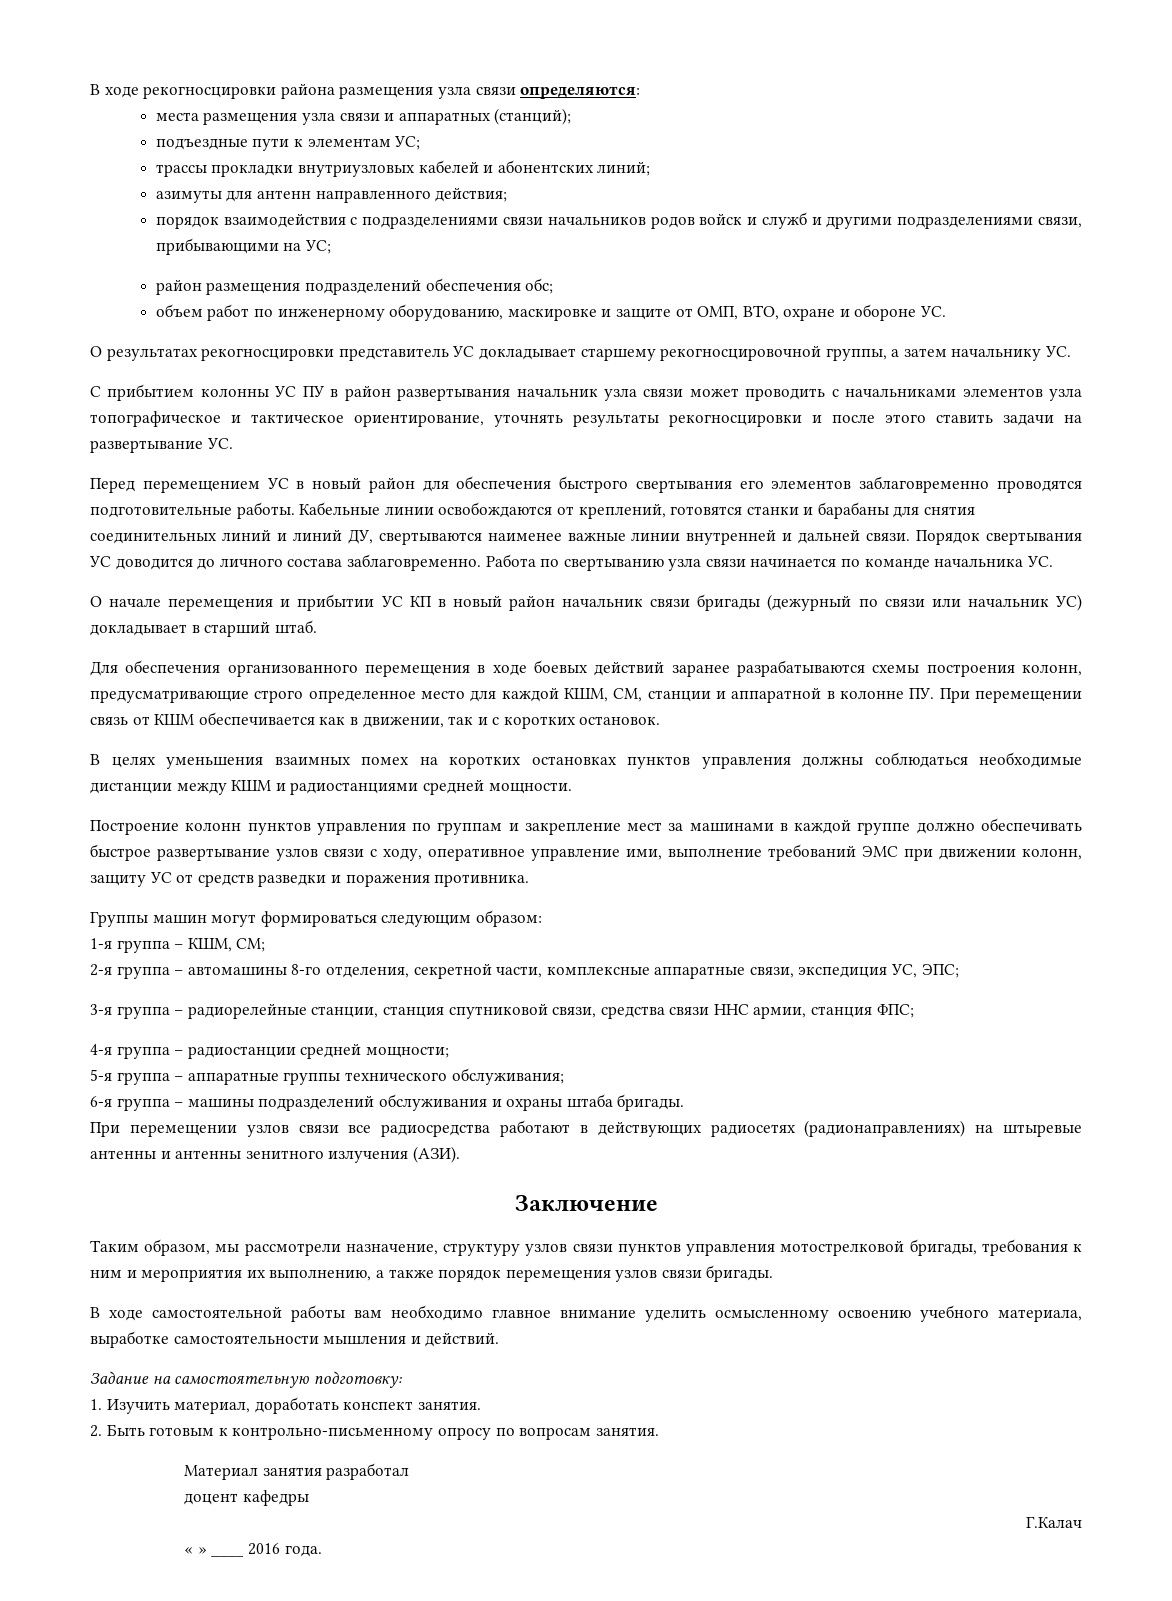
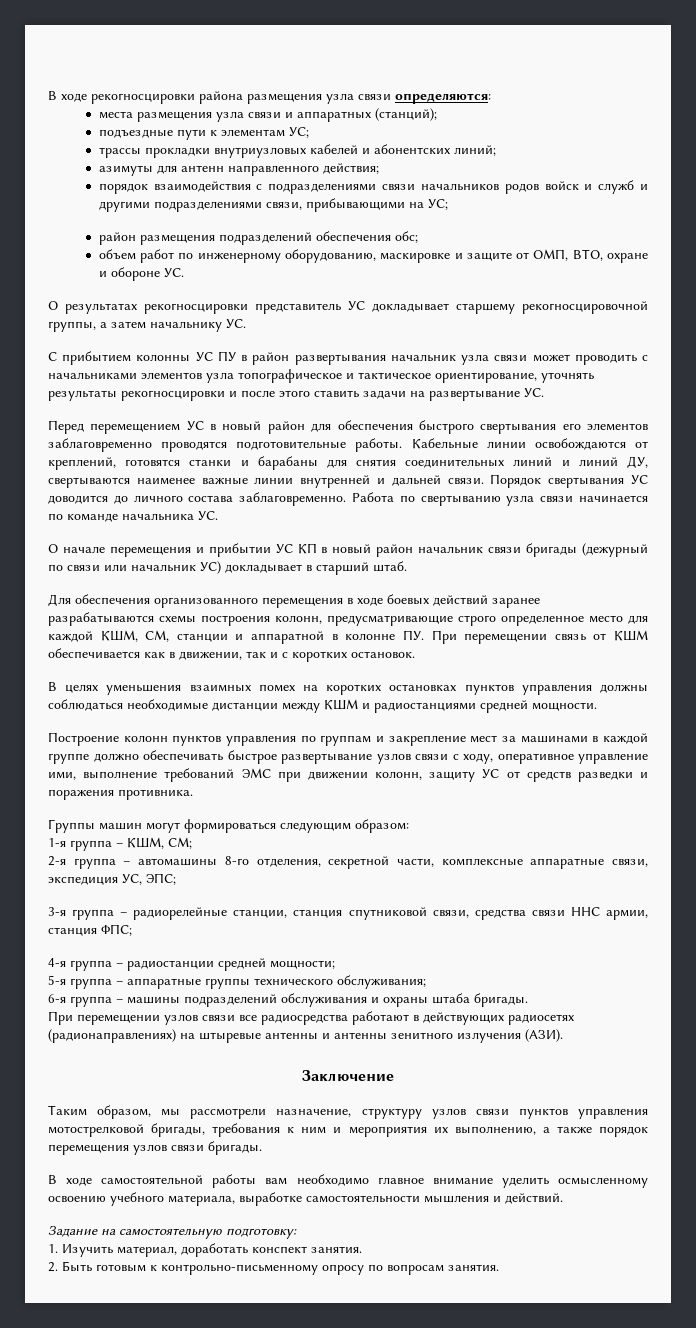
- Материал занятия разработал
- доцент кафедры
- Г.Калач
- « » ____ 2016 года.

